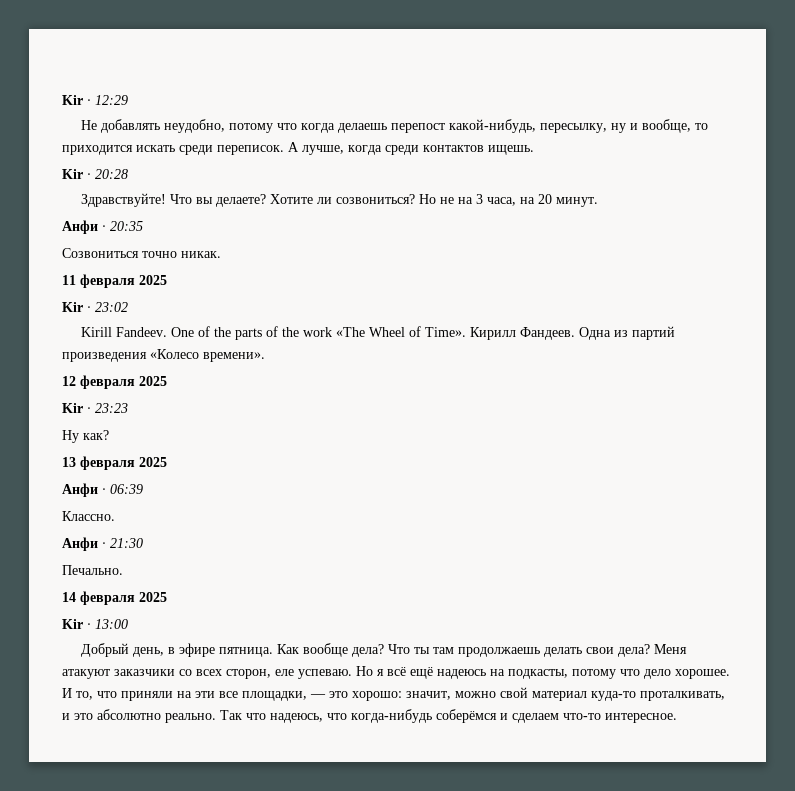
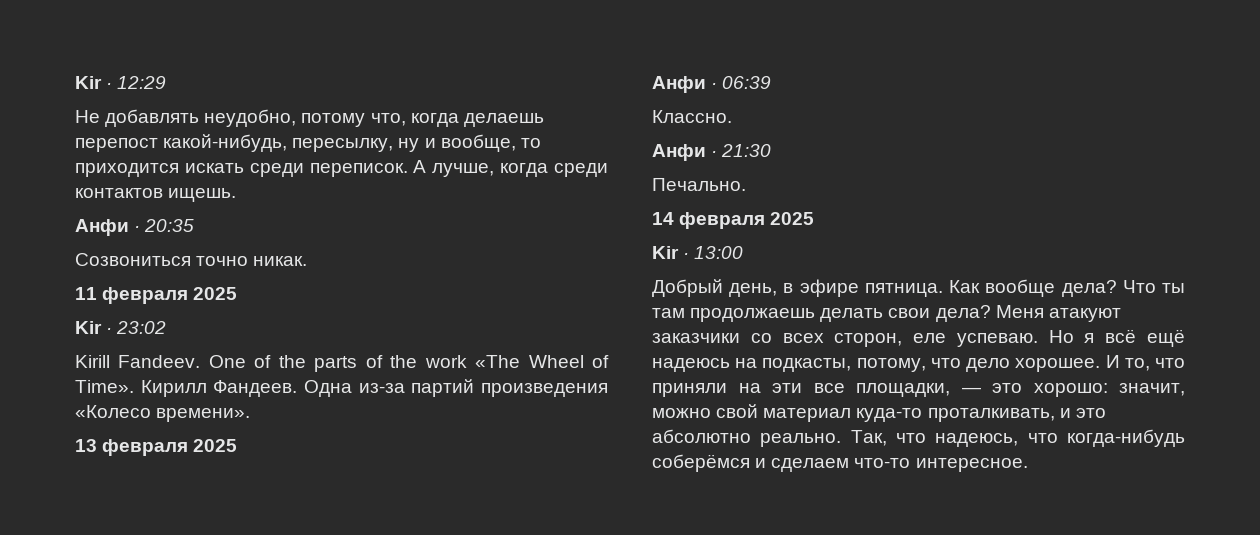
- Не добавлять неудобно, потому что когда делаешь перепост какой-нибудь, пересылку, ну и вообще, то приходится искать среди переписок.
+ Не добавлять неудобно, потому что, когда делаешь перепост какой-нибудь, пересылку, ну и вообще, то приходится искать среди переписок.
- Kir · 20:28
- Здравствуйте! Что вы делаете? Хотите ли созвониться? Но не на 3 часа, на 20 минут.
- Одна из партий произведения «Колесо времени».
+ Одна из-за партий произведения «Колесо времени».
- 12 февраля 2025
- Kir · 23:23
- Ну как?
- Но я всё ещё надеюсь на подкасты, потому что дело хорошее.
+ Но я всё ещё надеюсь на подкасты, потому, что дело хорошее.
- Так что надеюсь, что когда-нибудь соберёмся и сделаем что-то интересное.
+ Так, что надеюсь, что когда-нибудь соберёмся и сделаем что-то интересное.

